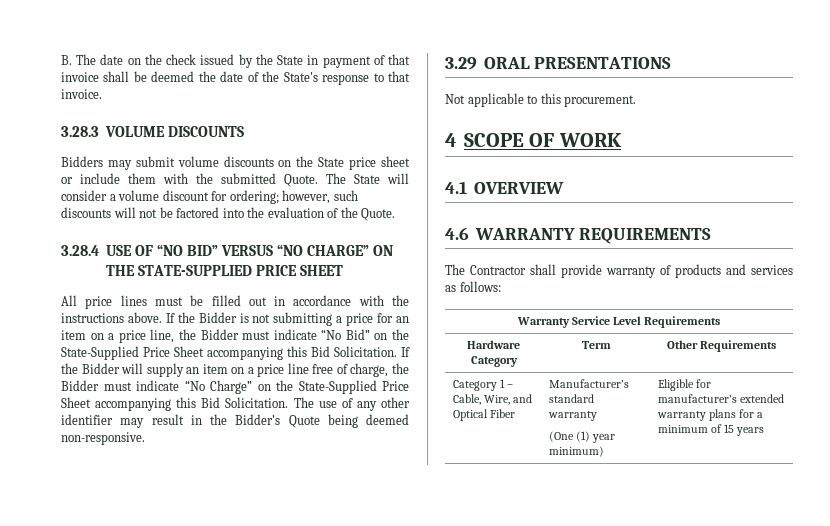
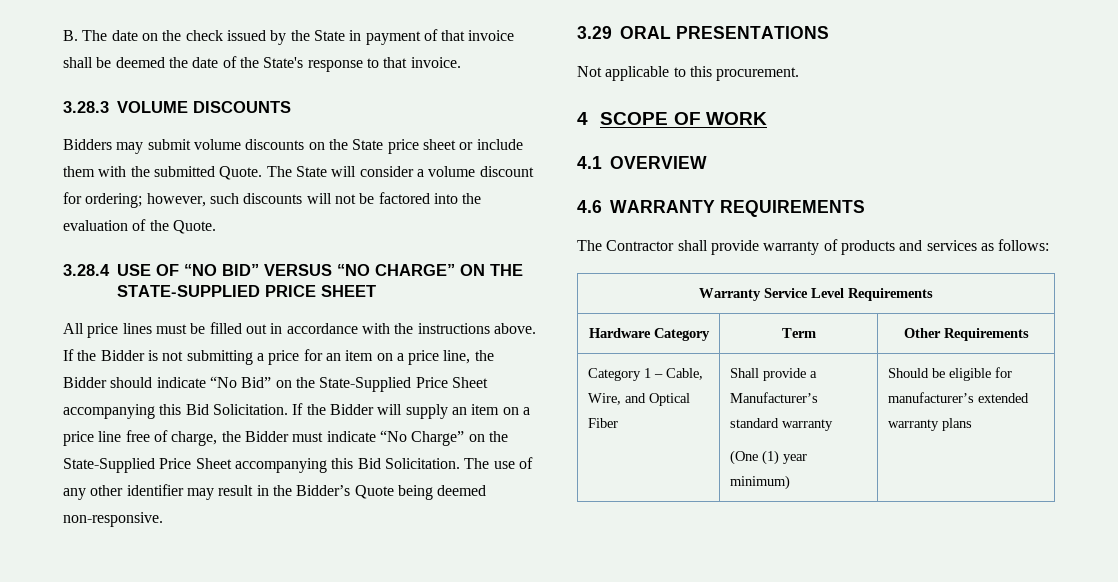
- If the Bidder is not submitting a price for an item on a price line, the Bidder must indicate “No Bid” on the State-Supplied Price Sheet accompanying this Bid Solicitation.
+ If the Bidder is not submitting a price for an item on a price line, the Bidder should indicate “No Bid” on the State-Supplied Price Sheet accompanying this Bid Solicitation.
- Category 1 – Cable, Wire, and Optical Fiber | Manufacturer’s standard warranty
- (One (1) year minimum) | Eligible for manufacturer’s extended warranty plans for a minimum of 15 years
+ Category 1 – Cable, Wire, and Optical Fiber | Shall provide a Manufacturer’s standard warranty
+ (One (1) year minimum) | Should be eligible for manufacturer’s extended warranty plans

